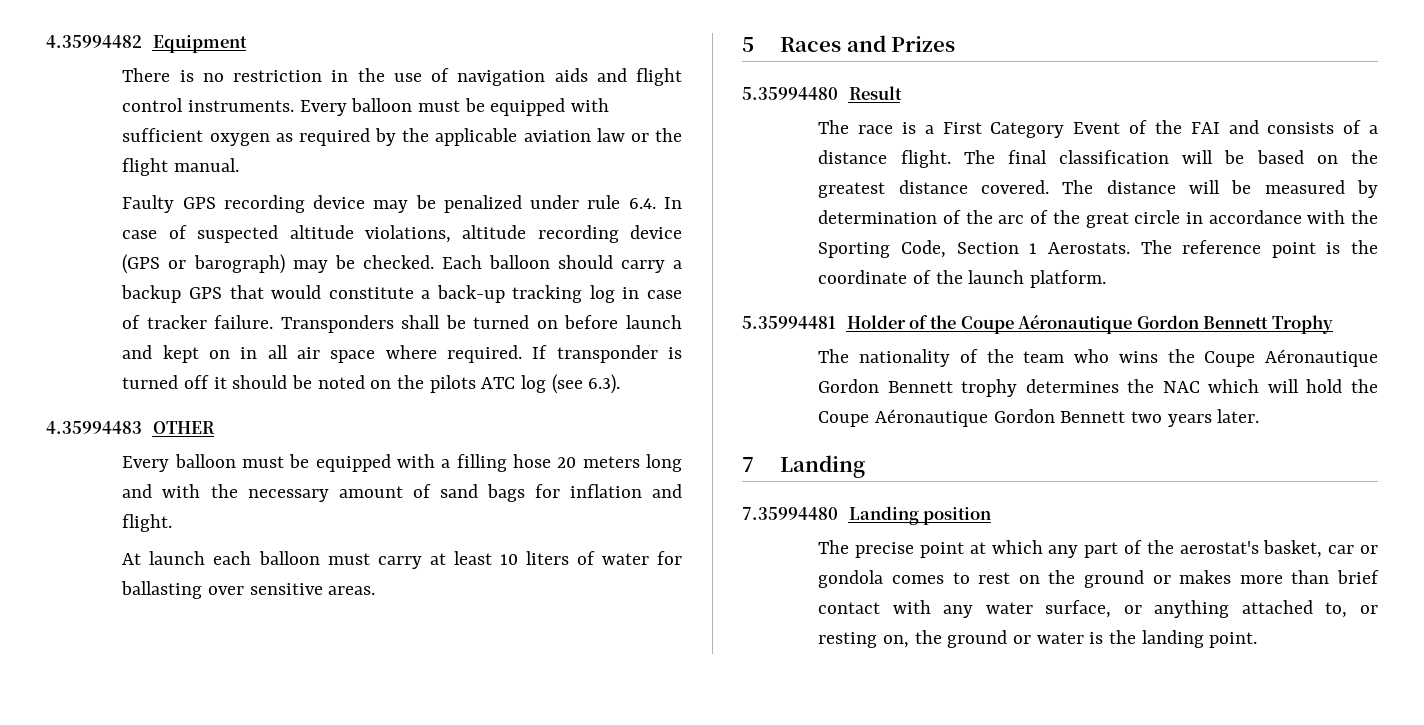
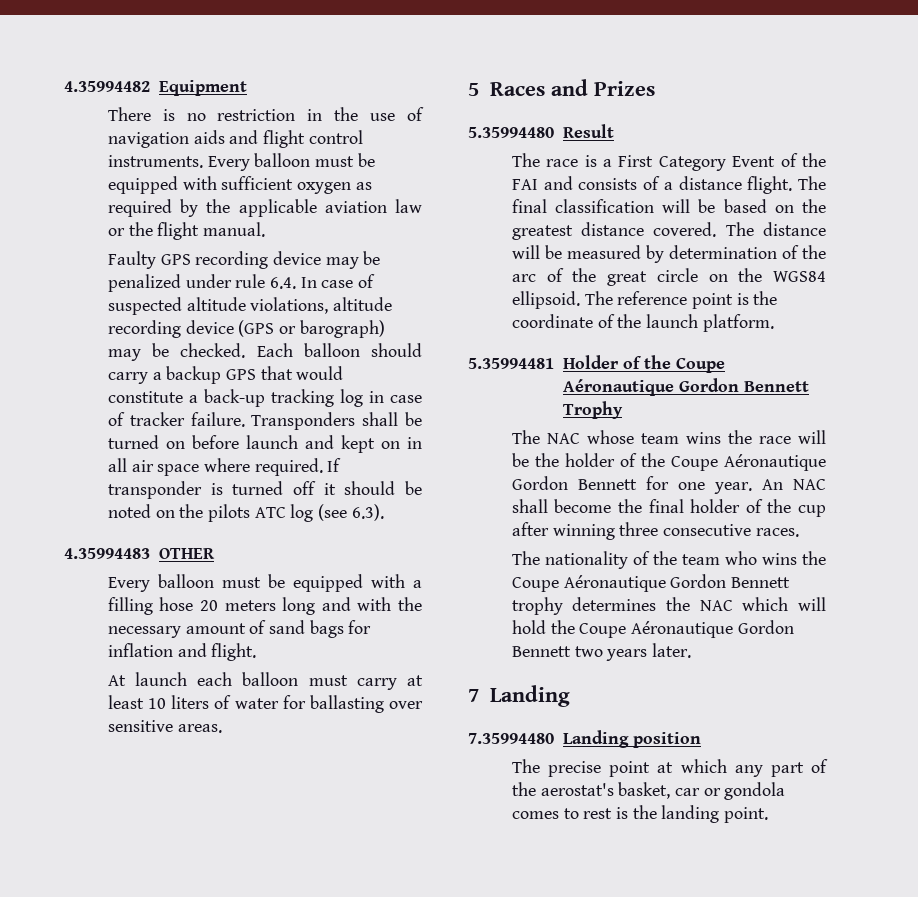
- The distance will be measured by determination of the arc of the great circle in accordance with the Sporting Code, Section 1 Aerostats.
+ The distance will be measured by determination of the arc of the great circle on the WGS84 ellipsoid.
+ The NAC whose team wins the race will be the holder of the Coupe Aéronautique Gordon Bennett for one year. An NAC shall become the final holder of the cup after winning three consecutive races.
- The precise point at which any part of the aerostat's basket, car or gondola comes to rest on the ground or makes more than brief contact with any water surface, or anything attached to, or resting on, the ground or water is the landing point.
+ The precise point at which any part of the aerostat's basket, car or gondola comes to rest is the landing point.

